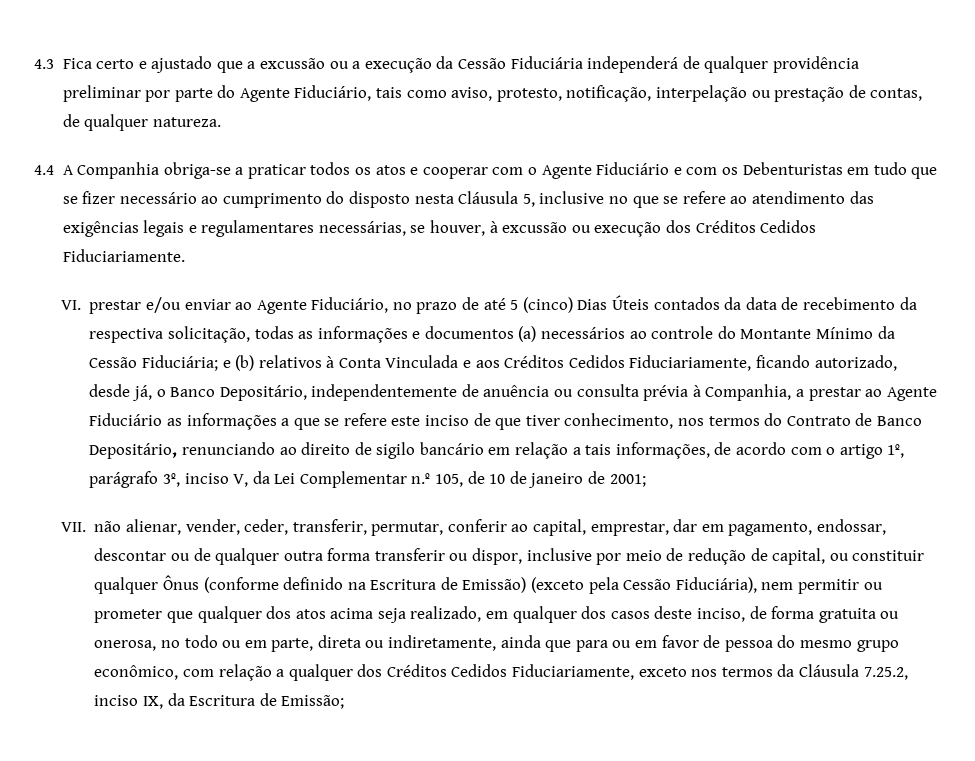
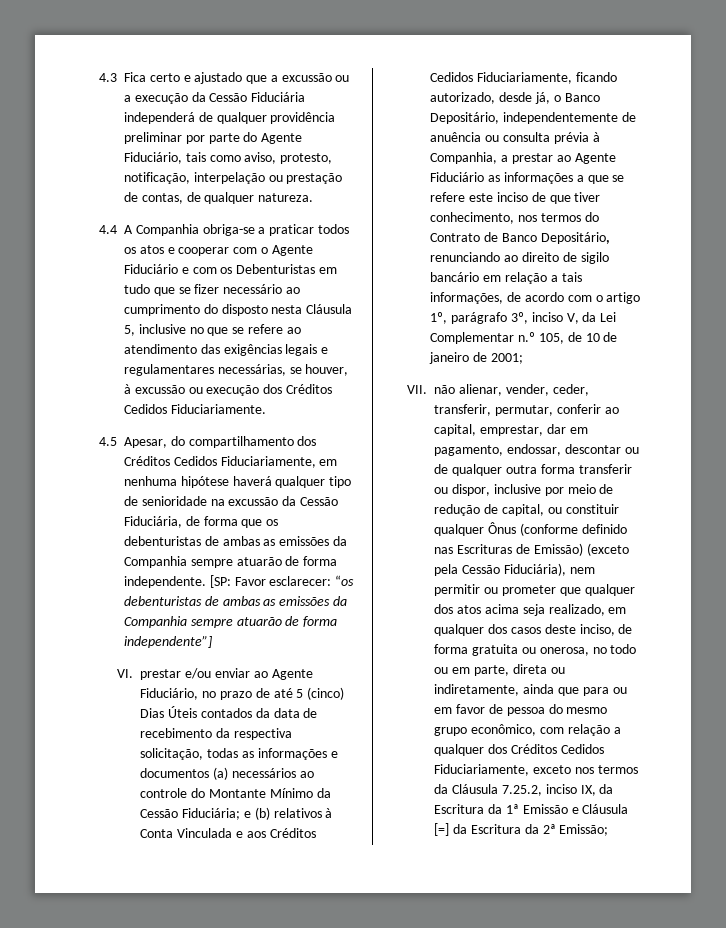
+ 4.5 Apesar, do compartilhamento dos Créditos Cedidos Fiduciariamente, em nenhuma hipótese haverá qualquer tipo de senioridade na excussão da Cessão Fiduciária, de forma que os debenturistas de ambas as emissões da Companhia sempre atuarão de forma independente. [SP: Favor esclarecer: “os debenturistas de ambas as emissões da Companhia sempre atuarão de forma independente”]
- VII. não alienar, vender, ceder, transferir, permutar, conferir ao capital, emprestar, dar em pagamento, endossar, descontar ou de qualquer outra forma transferir ou dispor, inclusive por meio de redução de capital, ou constituir qualquer Ônus (conforme definido na Escritura de Emissão) (exceto pela Cessão Fiduciária), nem permitir ou prometer que qualquer dos atos acima seja realizado, em qualquer dos casos deste inciso, de forma gratuita ou onerosa, no todo ou em parte, direta ou indiretamente, ainda que para ou em favor de pessoa do mesmo grupo econômico, com relação a qualquer dos Créditos Cedidos Fiduciariamente, exceto nos termos da Cláusula 7.25.2, inciso IX, da Escritura de Emissão;
+ VII. não alienar, vender, ceder, transferir, permutar, conferir ao capital, emprestar, dar em pagamento, endossar, descontar ou de qualquer outra forma transferir ou dispor, inclusive por meio de redução de capital, ou constituir qualquer Ônus (conforme definido nas Escrituras de Emissão) (exceto pela Cessão Fiduciária), nem permitir ou prometer que qualquer dos atos acima seja realizado, em qualquer dos casos deste inciso, de forma gratuita ou onerosa, no todo ou em parte, direta ou indiretamente, ainda que para ou em favor de pessoa do mesmo grupo econômico, com relação a qualquer dos Créditos Cedidos Fiduciariamente, exceto nos termos da Cláusula 7.25.2, inciso IX, da Escritura da 1ª Emissão e Cláusula [=] da Escritura da 2ª Emissão;

